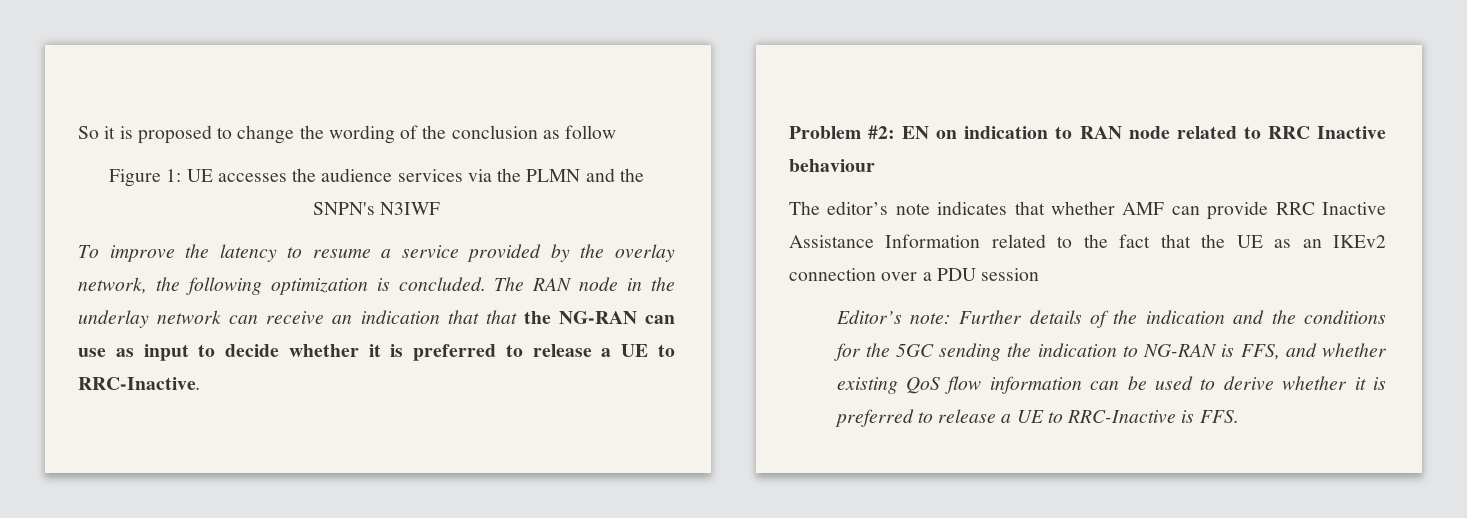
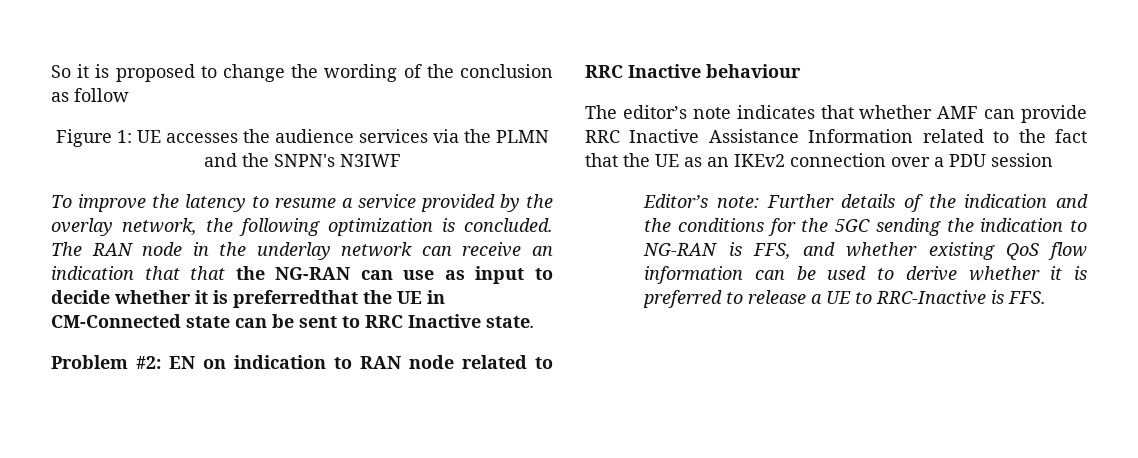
- The RAN node in the underlay network can receive an indication that that the NG-RAN can use as input to decide whether it is preferred to release a UE to RRC-Inactive.
+ The RAN node in the underlay network can receive an indication that that the NG-RAN can use as input to decide whether it is preferredthat the UE in CM-Connected state can be sent to RRC Inactive state.

